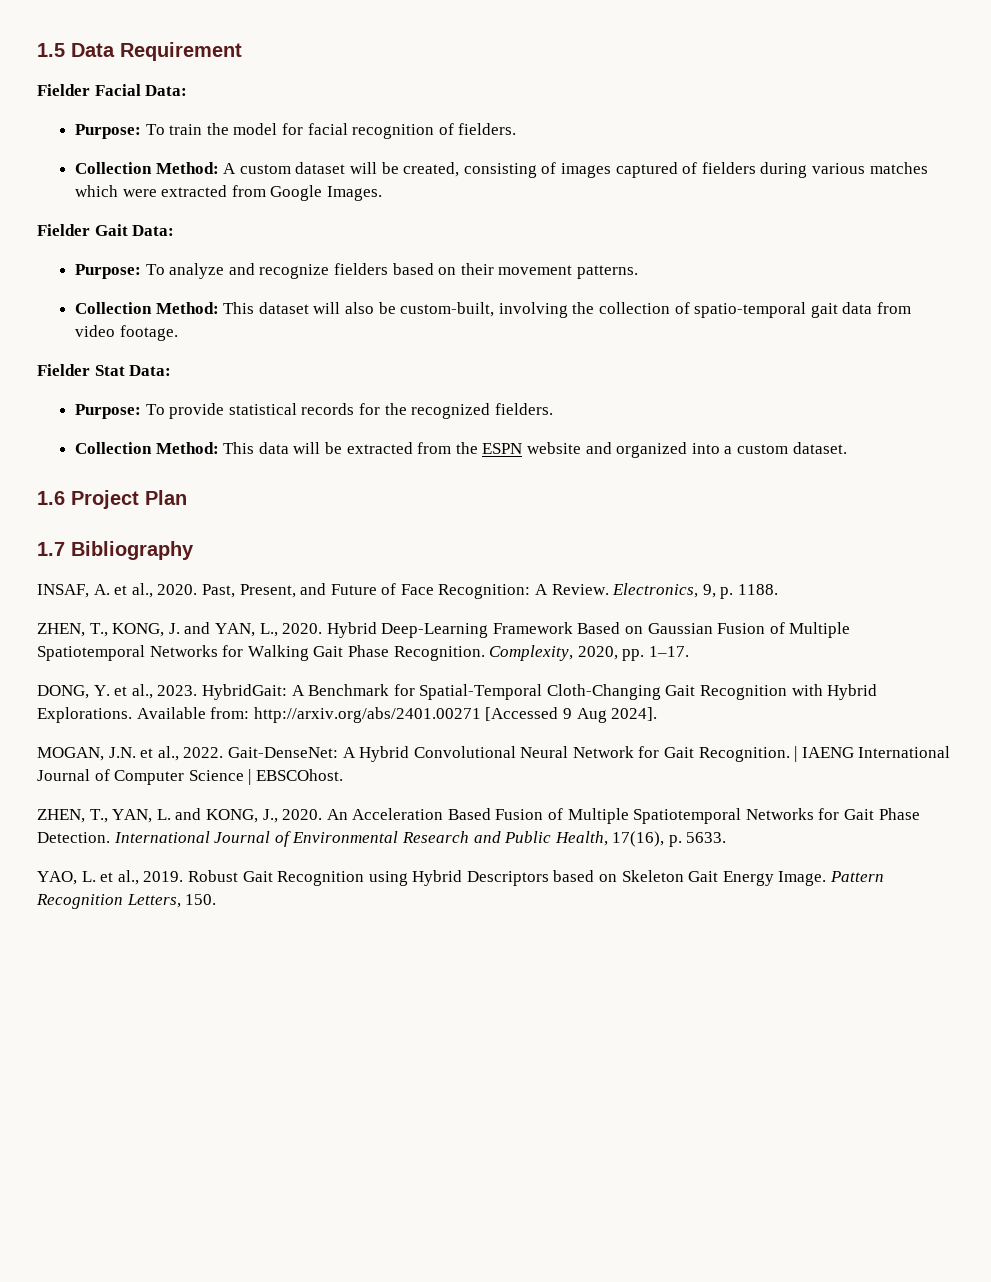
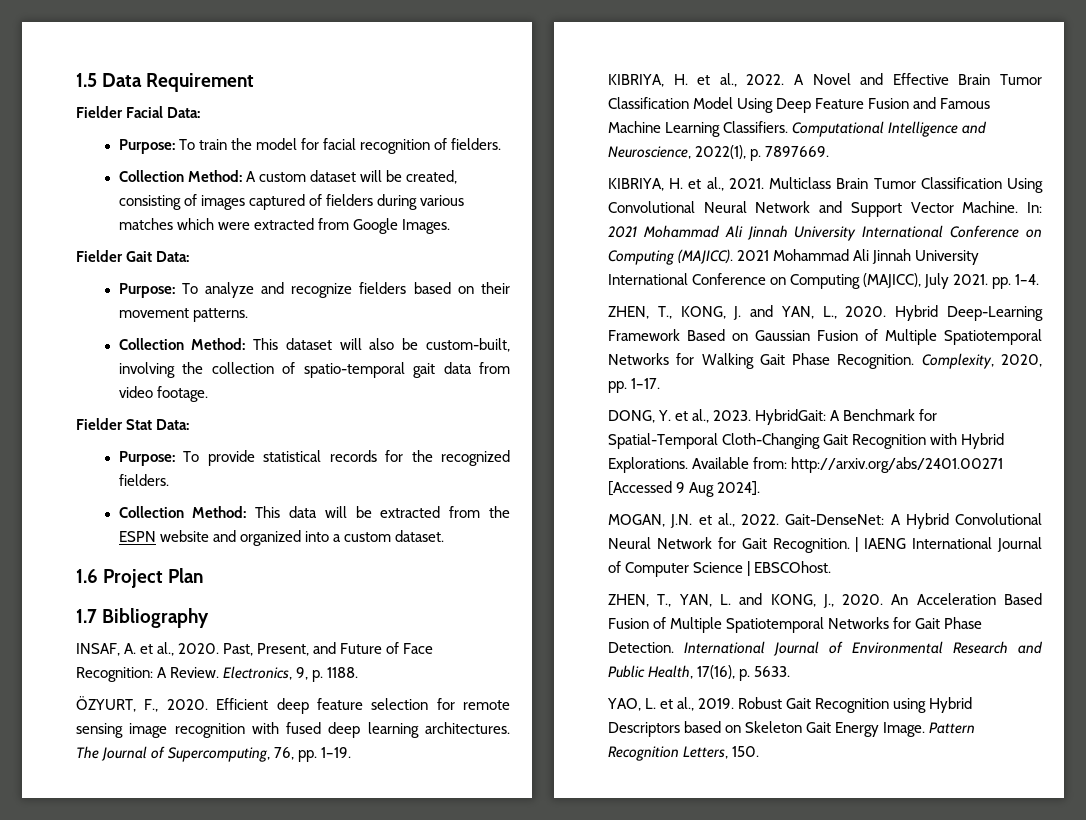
+ ÖZYURT, F., 2020. Efficient deep feature selection for remote sensing image recognition with fused deep learning architectures. The Journal of Supercomputing, 76, pp. 1–19.
+ KIBRIYA, H. et al., 2022. A Novel and Effective Brain Tumor Classification Model Using Deep Feature Fusion and Famous Machine Learning Classifiers. Computational Intelligence and Neuroscience, 2022(1), p. 7897669.
+ KIBRIYA, H. et al., 2021. Multiclass Brain Tumor Classification Using Convolutional Neural Network and Support Vector Machine. In: 2021 Mohammad Ali Jinnah University International Conference on Computing (MAJICC). 2021 Mohammad Ali Jinnah University International Conference on Computing (MAJICC), July 2021. pp. 1–4.

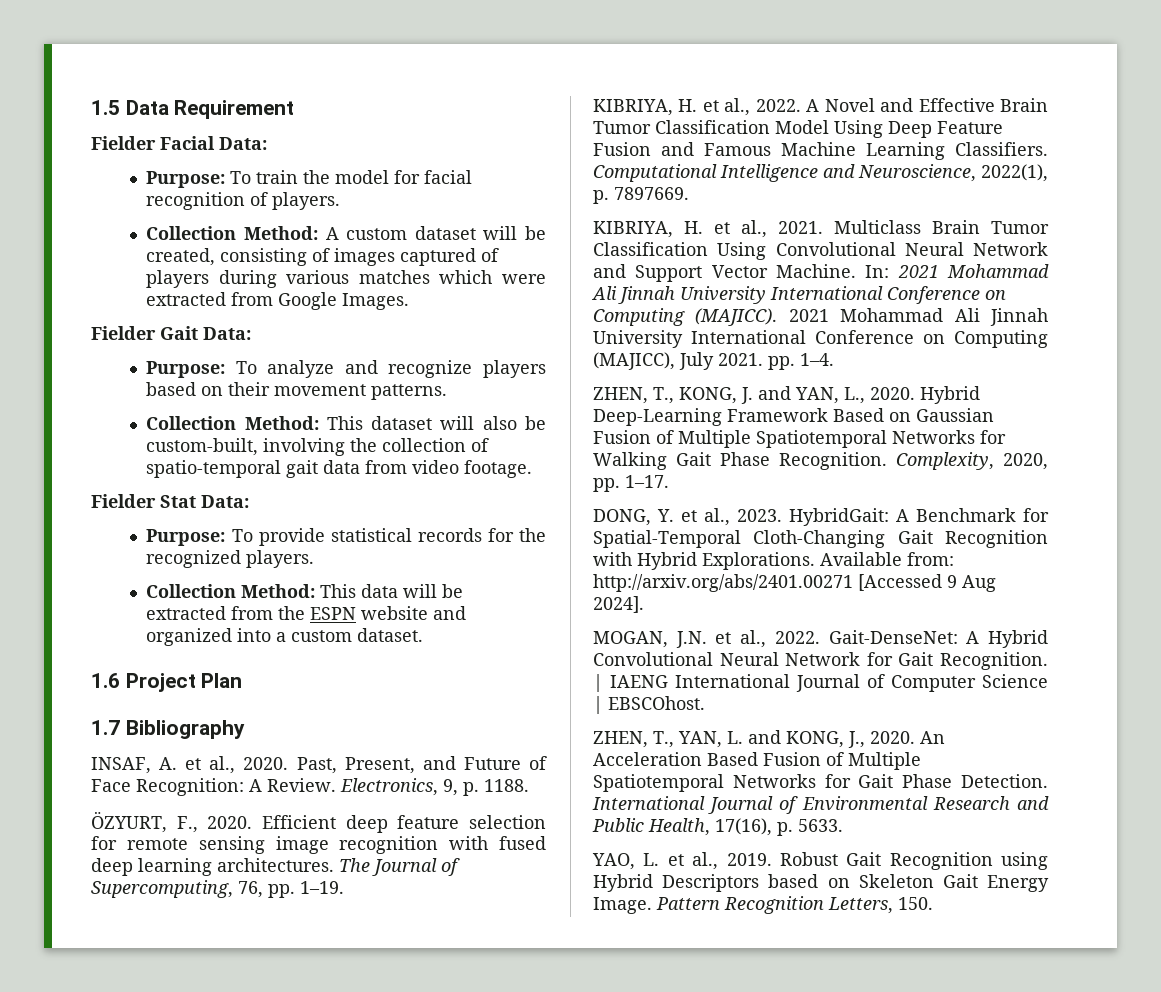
- Purpose: To train the model for facial recognition of fielders.
+ Purpose: To train the model for facial recognition of players.
- Collection Method: A custom dataset will be created, consisting of images captured of fielders during various matches which were extracted from Google Images.
+ Collection Method: A custom dataset will be created, consisting of images captured of players during various matches which were extracted from Google Images.
- Purpose: To analyze and recognize fielders based on their movement patterns.
+ Purpose: To analyze and recognize players based on their movement patterns.
- Purpose: To provide statistical records for the recognized fielders.
+ Purpose: To provide statistical records for the recognized players.

